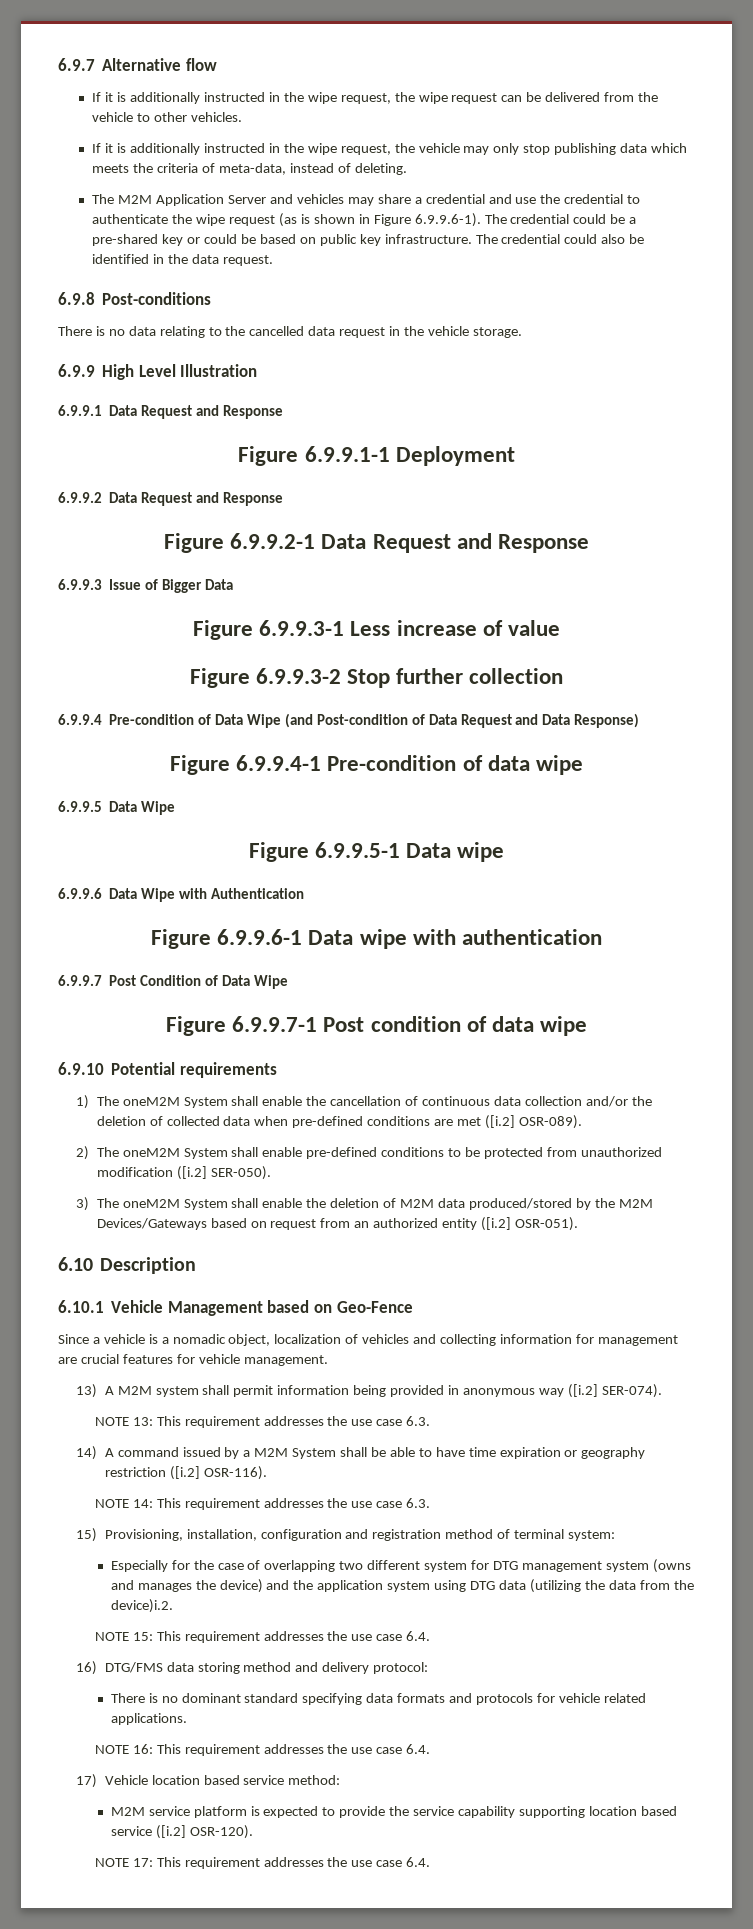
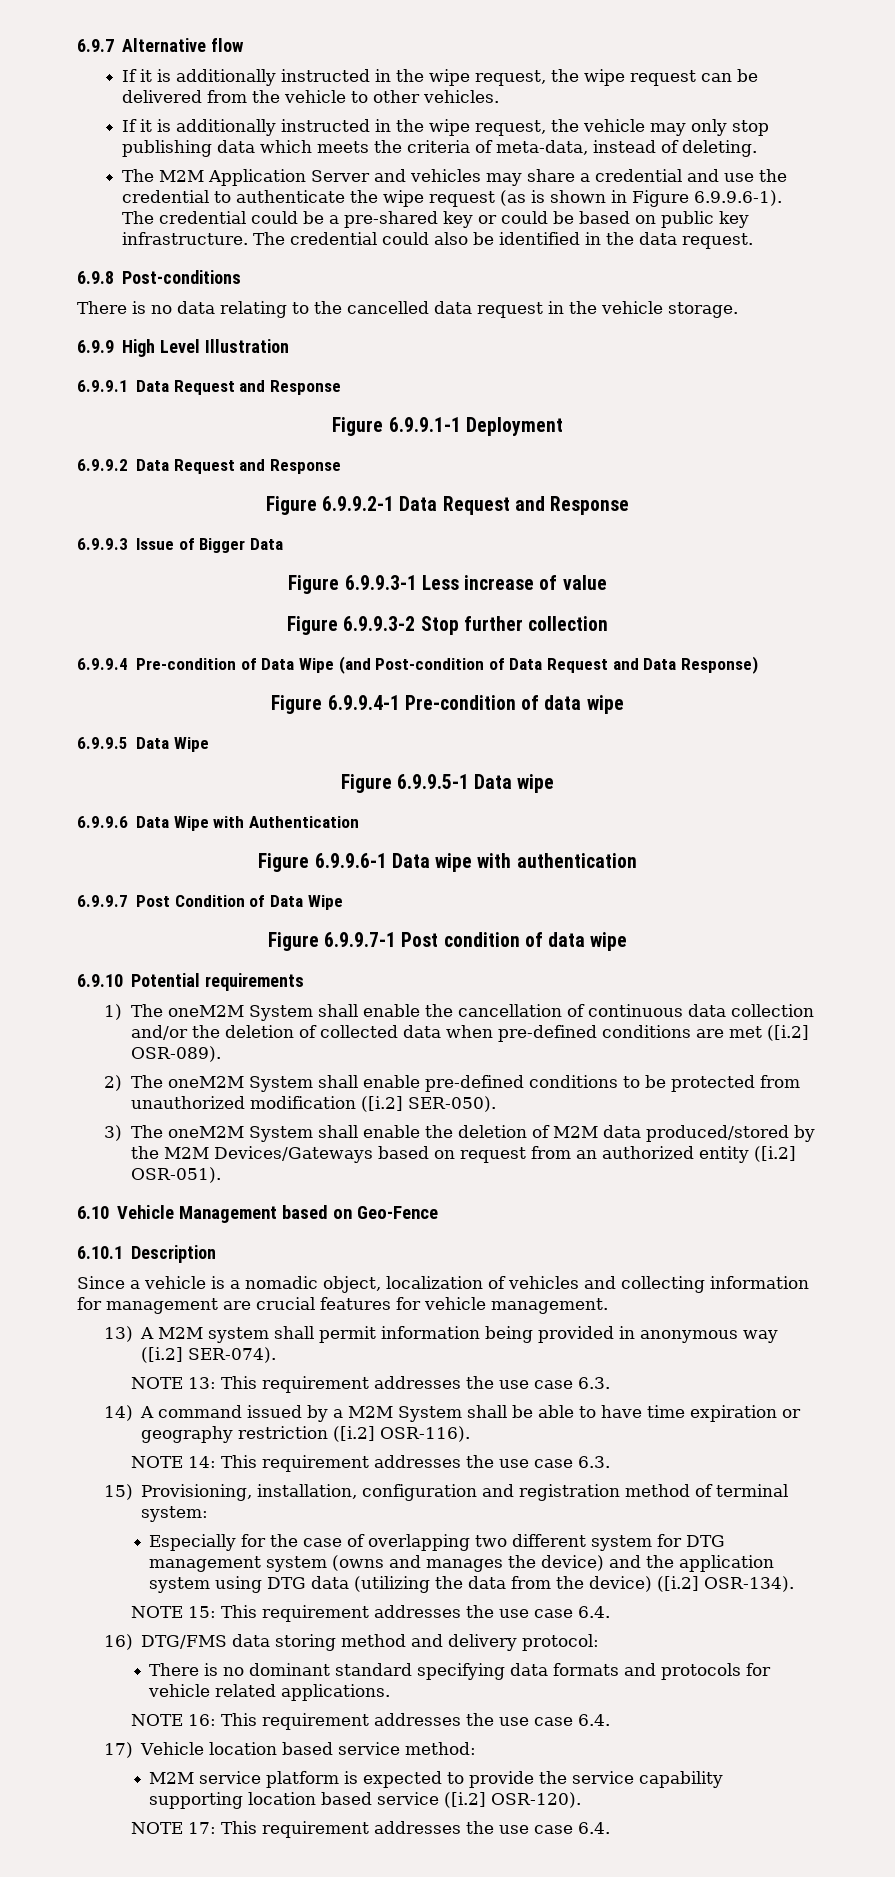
- 6.10 Description
- 6.10.1 Vehicle Management based on Geo-Fence
+ 6.10 Vehicle Management based on Geo-Fence
+ 6.10.1 Description
- Especially for the case of overlapping two different system for DTG management system (owns and manages the device) and the application system using DTG data (utilizing the data from the device)i.2.
+ Especially for the case of overlapping two different system for DTG management system (owns and manages the device) and the application system using DTG data (utilizing the data from the device) ([i.2] OSR-134).

